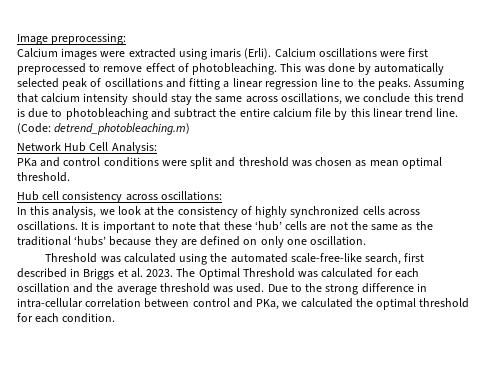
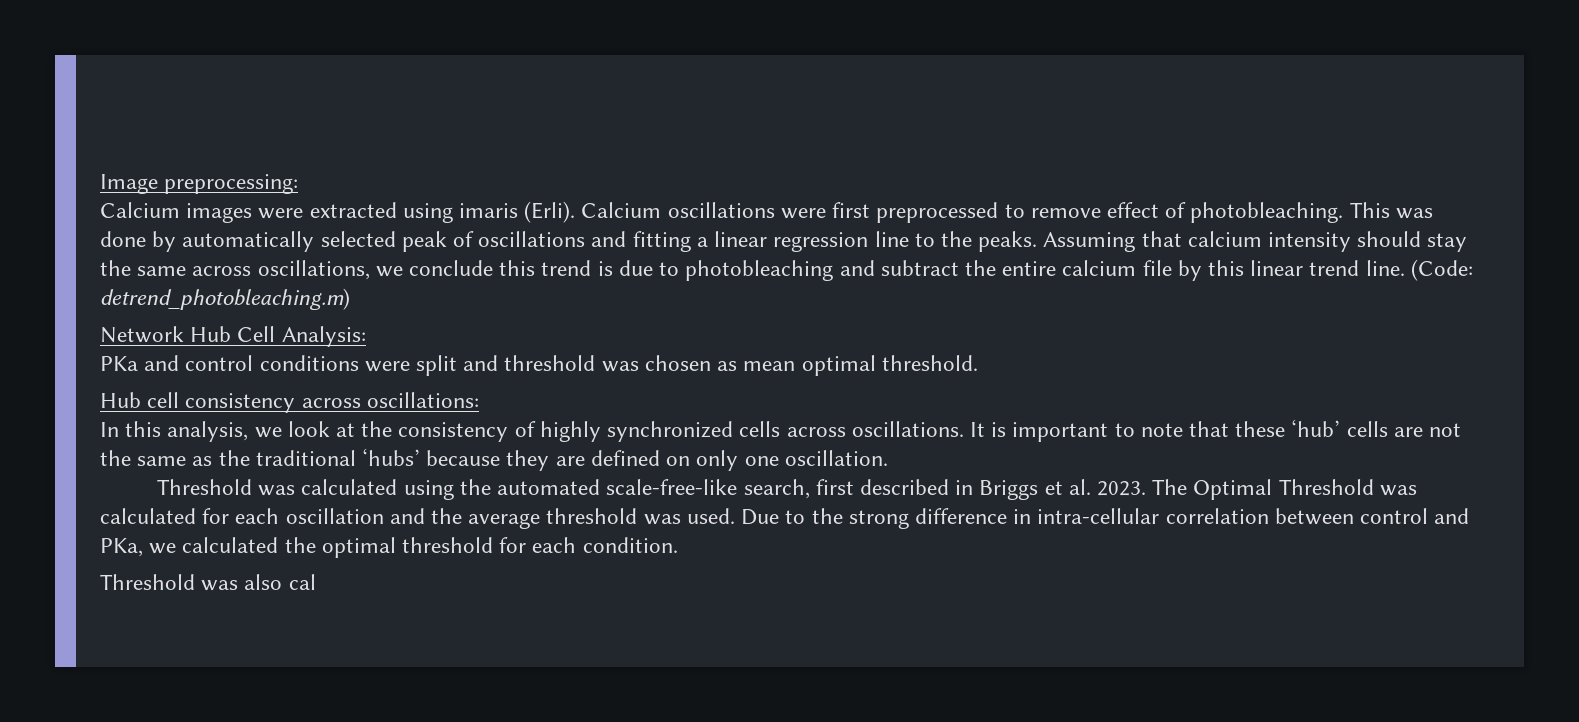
+ Threshold was also cal

